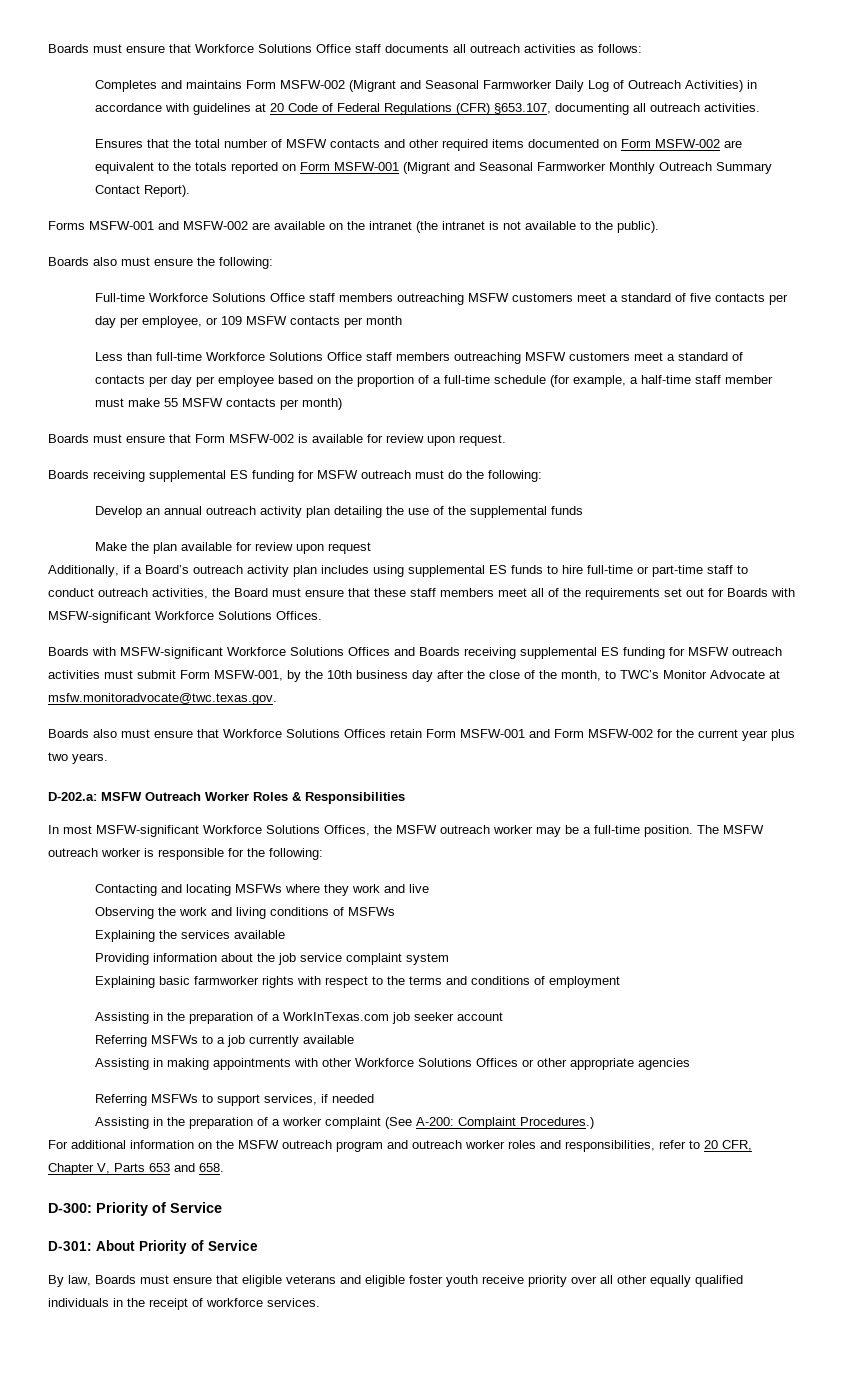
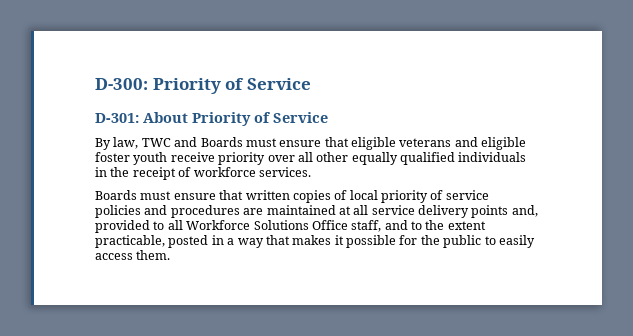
- Boards must ensure that Workforce Solutions Office staff documents all outreach activities as follows:
- Completes and maintains Form MSFW-002 (Migrant and Seasonal Farmworker Daily Log of Outreach Activities) in accordance with guidelines at 20 Code of Federal Regulations (CFR) §653.107, documenting all outreach activities.
- Ensures that the total number of MSFW contacts and other required items documented on Form MSFW-002 are equivalent to the totals reported on Form MSFW-001 (Migrant and Seasonal Farmworker Monthly Outreach Summary Contact Report).
- Forms MSFW-001 and MSFW-002 are available on the intranet (the intranet is not available to the public).
- Boards also must ensure the following:
- Full-time Workforce Solutions Office staff members outreaching MSFW customers meet a standard of five contacts per day per employee, or 109 MSFW contacts per month
- Less than full-time Workforce Solutions Office staff members outreaching MSFW customers meet a standard of contacts per day per employee based on the proportion of a full-time schedule (for example, a half-time staff member must make 55 MSFW contacts per month)
- Boards must ensure that Form MSFW-002 is available for review upon request.
- Boards receiving supplemental ES funding for MSFW outreach must do the following:
- Develop an annual outreach activity plan detailing the use of the supplemental funds
- Make the plan available for review upon request
- Additionally, if a Board’s outreach activity plan includes using supplemental ES funds to hire full-time or part-time staff to conduct outreach activities, the Board must ensure that these staff members meet all of the requirements set out for Boards with MSFW-significant Workforce Solutions Offices.
- Boards with MSFW-significant Workforce Solutions Offices and Boards receiving supplemental ES funding for MSFW outreach activities must submit Form MSFW-001, by the 10th business day after the close of the month, to TWC’s Monitor Advocate at msfw.monitoradvocate@twc.texas.gov.
- Boards also must ensure that Workforce Solutions Offices retain Form MSFW-001 and Form MSFW-002 for the current year plus two years.
- D-202.a: MSFW Outreach Worker Roles & Responsibilities
- In most MSFW-significant Workforce Solutions Offices, the MSFW outreach worker may be a full-time position. The MSFW outreach worker is responsible for the following:
- Contacting and locating MSFWs where they work and live
- Observing the work and living conditions of MSFWs
- Explaining the services available
- Providing information about the job service complaint system
- Explaining basic farmworker rights with respect to the terms and conditions of employment
- Assisting in the preparation of a WorkInTexas.com job seeker account
- Referring MSFWs to a job currently available
- Assisting in making appointments with other Workforce Solutions Offices or other appropriate agencies
- Referring MSFWs to support services, if needed
- Assisting in the preparation of a worker complaint (See A-200: Complaint Procedures.)
- For additional information on the MSFW outreach program and outreach worker roles and responsibilities, refer to 20 CFR, Chapter V, Parts 653 and 658.
- By law, Boards must ensure that eligible veterans and eligible foster youth receive priority over all other equally qualified individuals in the receipt of workforce services.
+ By law, TWC and Boards must ensure that eligible veterans and eligible foster youth receive priority over all other equally qualified individuals in the receipt of workforce services.
+ Boards must ensure that written copies of local priority of service policies and procedures are maintained at all service delivery points and, provided to all Workforce Solutions Office staff, and to the extent practicable, posted in a way that makes it possible for the public to easily access them.

